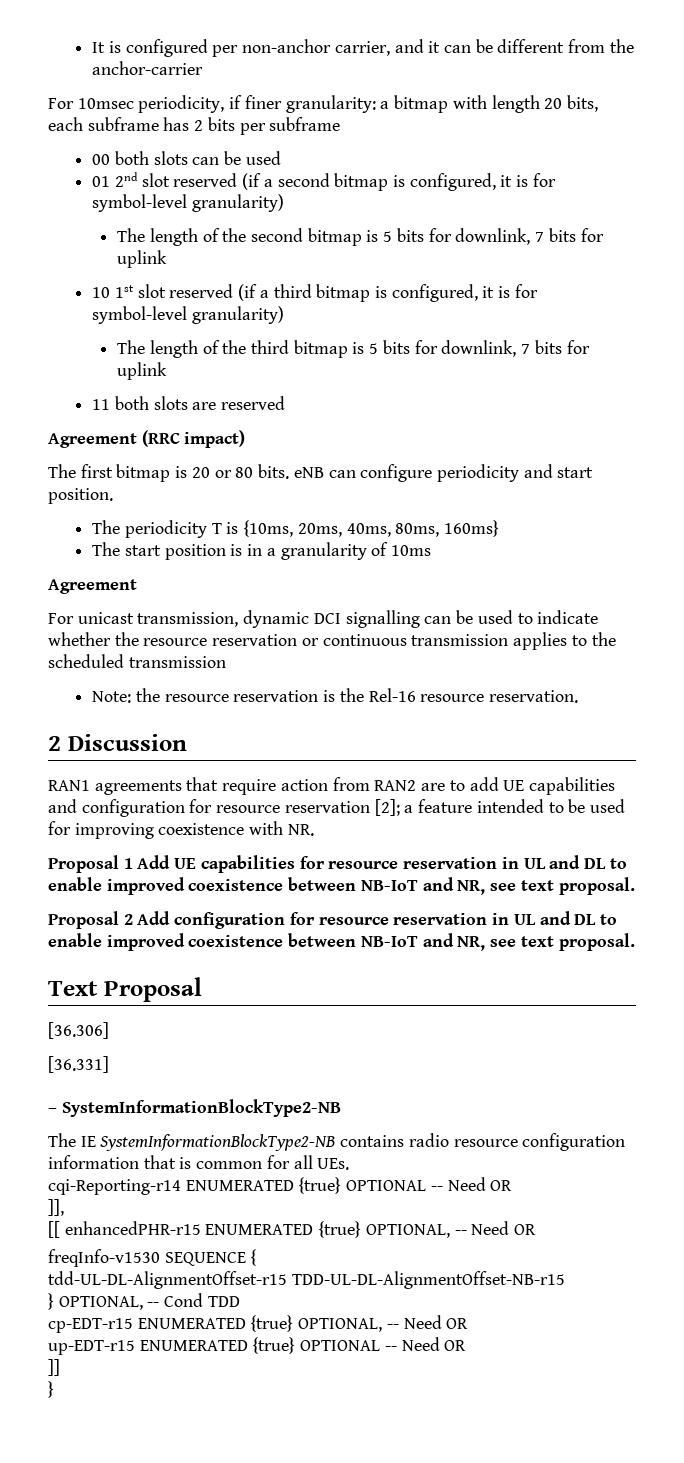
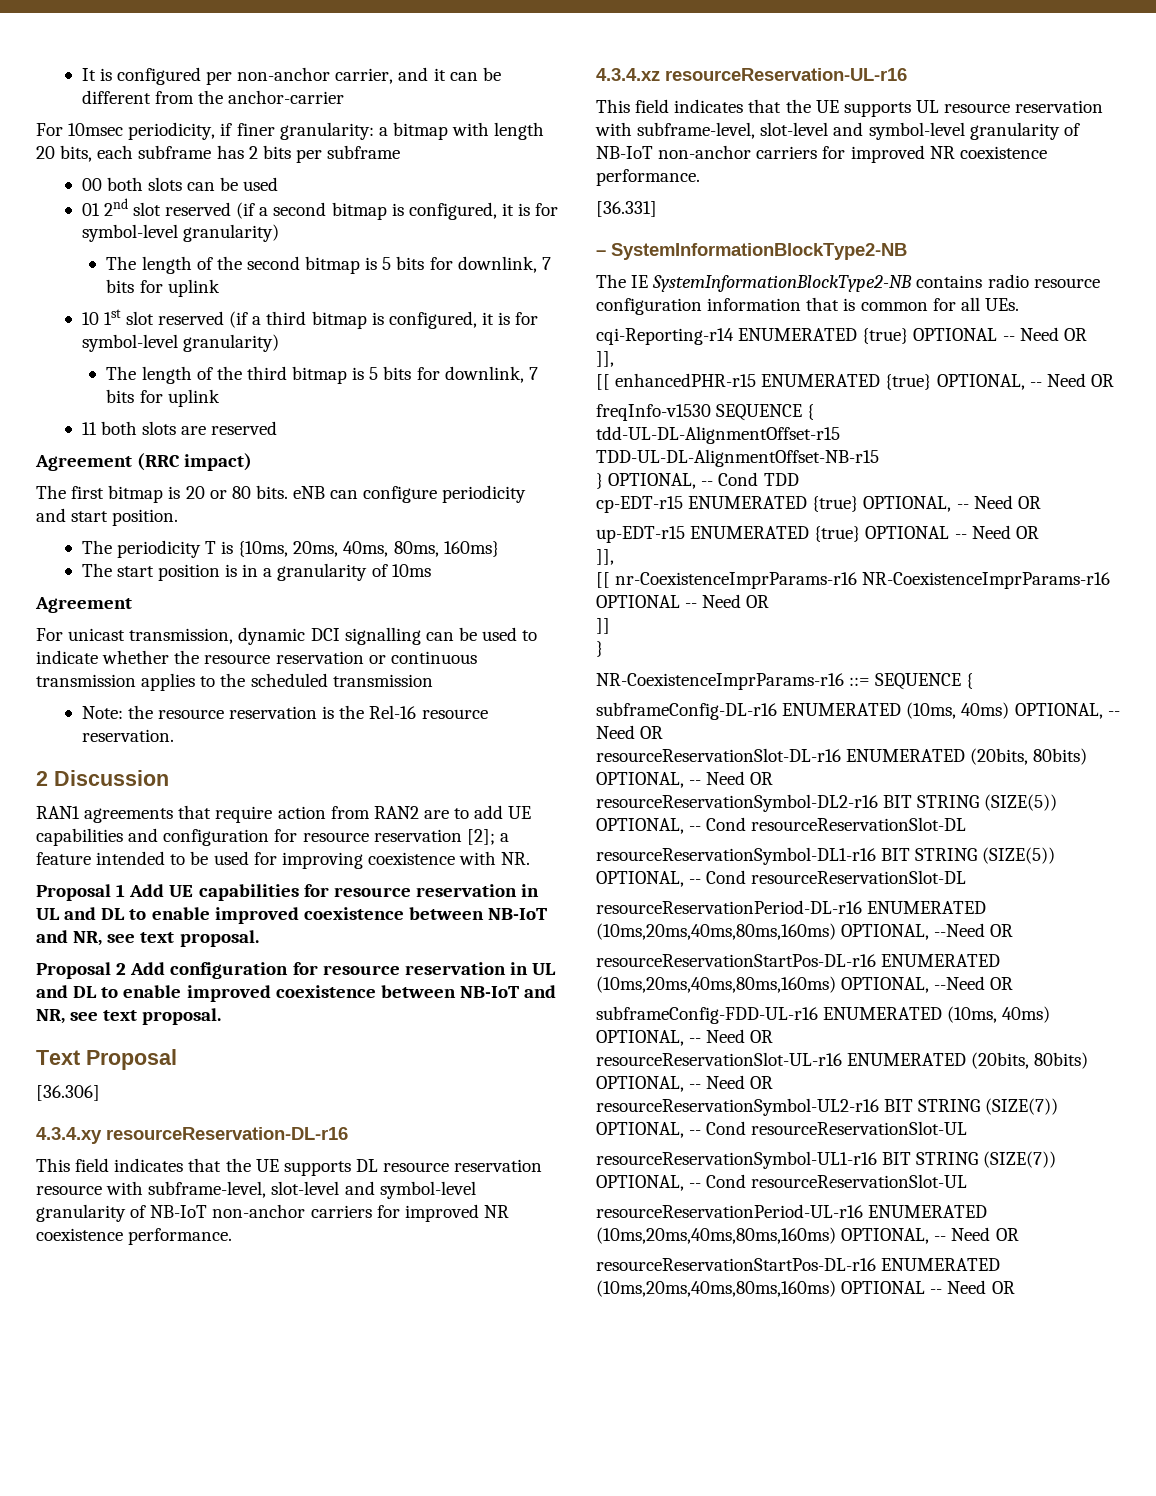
+ 4.3.4.xy resourceReservation-DL-r16
+ This field indicates that the UE supports DL resource reservation resource with subframe-level, slot-level and symbol-level granularity of NB-IoT non-anchor carriers for improved NR coexistence performance.
+ 4.3.4.xz resourceReservation-UL-r16
+ This field indicates that the UE supports UL resource reservation with subframe-level, slot-level and symbol-level granularity of NB-IoT non-anchor carriers for improved NR coexistence performance.
  up-EDT-r15 ENUMERATED {true} OPTIONAL -- Need OR
+ ]],
+ [[ nr-CoexistenceImprParams-r16 NR-CoexistenceImprParams-r16 OPTIONAL -- Need OR
  ]]
  }
+ NR-CoexistenceImprParams-r16 ::= SEQUENCE {
+ subframeConfig-DL-r16 ENUMERATED (10ms, 40ms) OPTIONAL, -- Need OR
+ resourceReservationSlot-DL-r16 ENUMERATED (20bits, 80bits) OPTIONAL, -- Need OR
+ resourceReservationSymbol-DL2-r16 BIT STRING (SIZE(5)) OPTIONAL, -- Cond resourceReservationSlot-DL
+ resourceReservationSymbol-DL1-r16 BIT STRING (SIZE(5)) OPTIONAL, -- Cond resourceReservationSlot-DL
+ resourceReservationPeriod-DL-r16 ENUMERATED (10ms,20ms,40ms,80ms,160ms) OPTIONAL, --Need OR
+ resourceReservationStartPos-DL-r16 ENUMERATED (10ms,20ms,40ms,80ms,160ms) OPTIONAL, --Need OR
+ subframeConfig-FDD-UL-r16 ENUMERATED (10ms, 40ms) OPTIONAL, -- Need OR
+ resourceReservationSlot-UL-r16 ENUMERATED (20bits, 80bits) OPTIONAL, -- Need OR
+ resourceReservationSymbol-UL2-r16 BIT STRING (SIZE(7)) OPTIONAL, -- Cond resourceReservationSlot-UL
+ resourceReservationSymbol-UL1-r16 BIT STRING (SIZE(7)) OPTIONAL, -- Cond resourceReservationSlot-UL
+ resourceReservationPeriod-UL-r16 ENUMERATED (10ms,20ms,40ms,80ms,160ms) OPTIONAL, -- Need OR
+ resourceReservationStartPos-DL-r16 ENUMERATED (10ms,20ms,40ms,80ms,160ms) OPTIONAL -- Need OR

